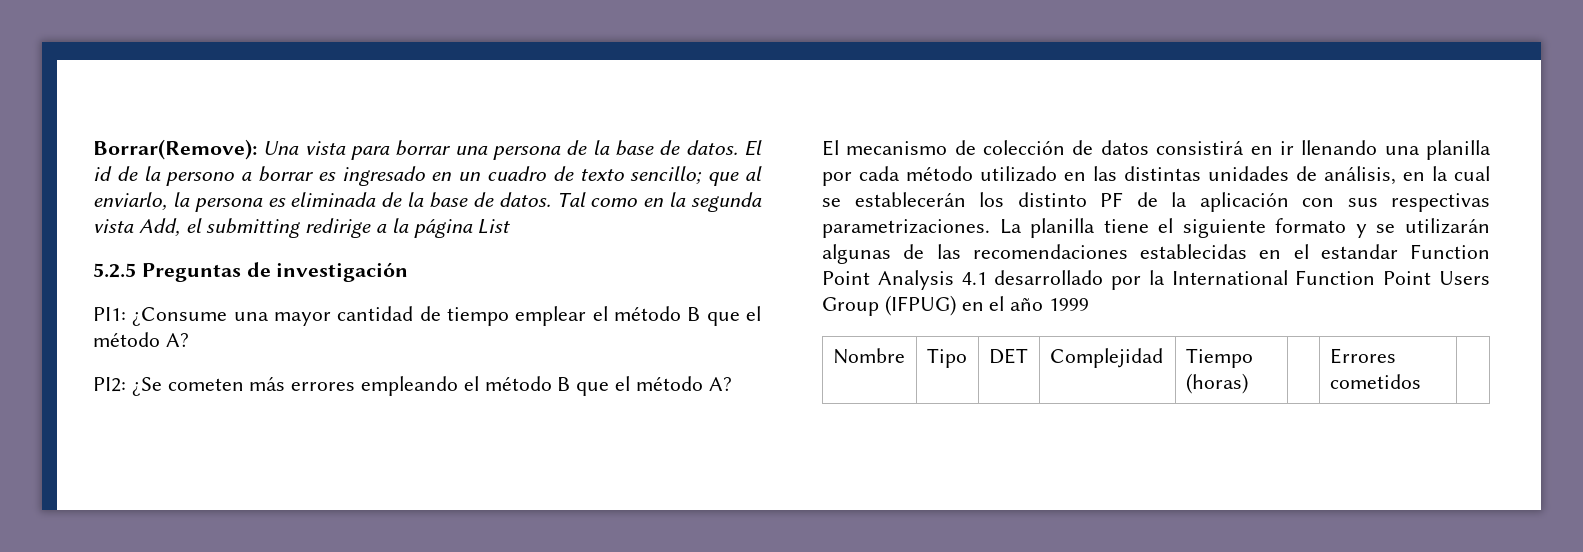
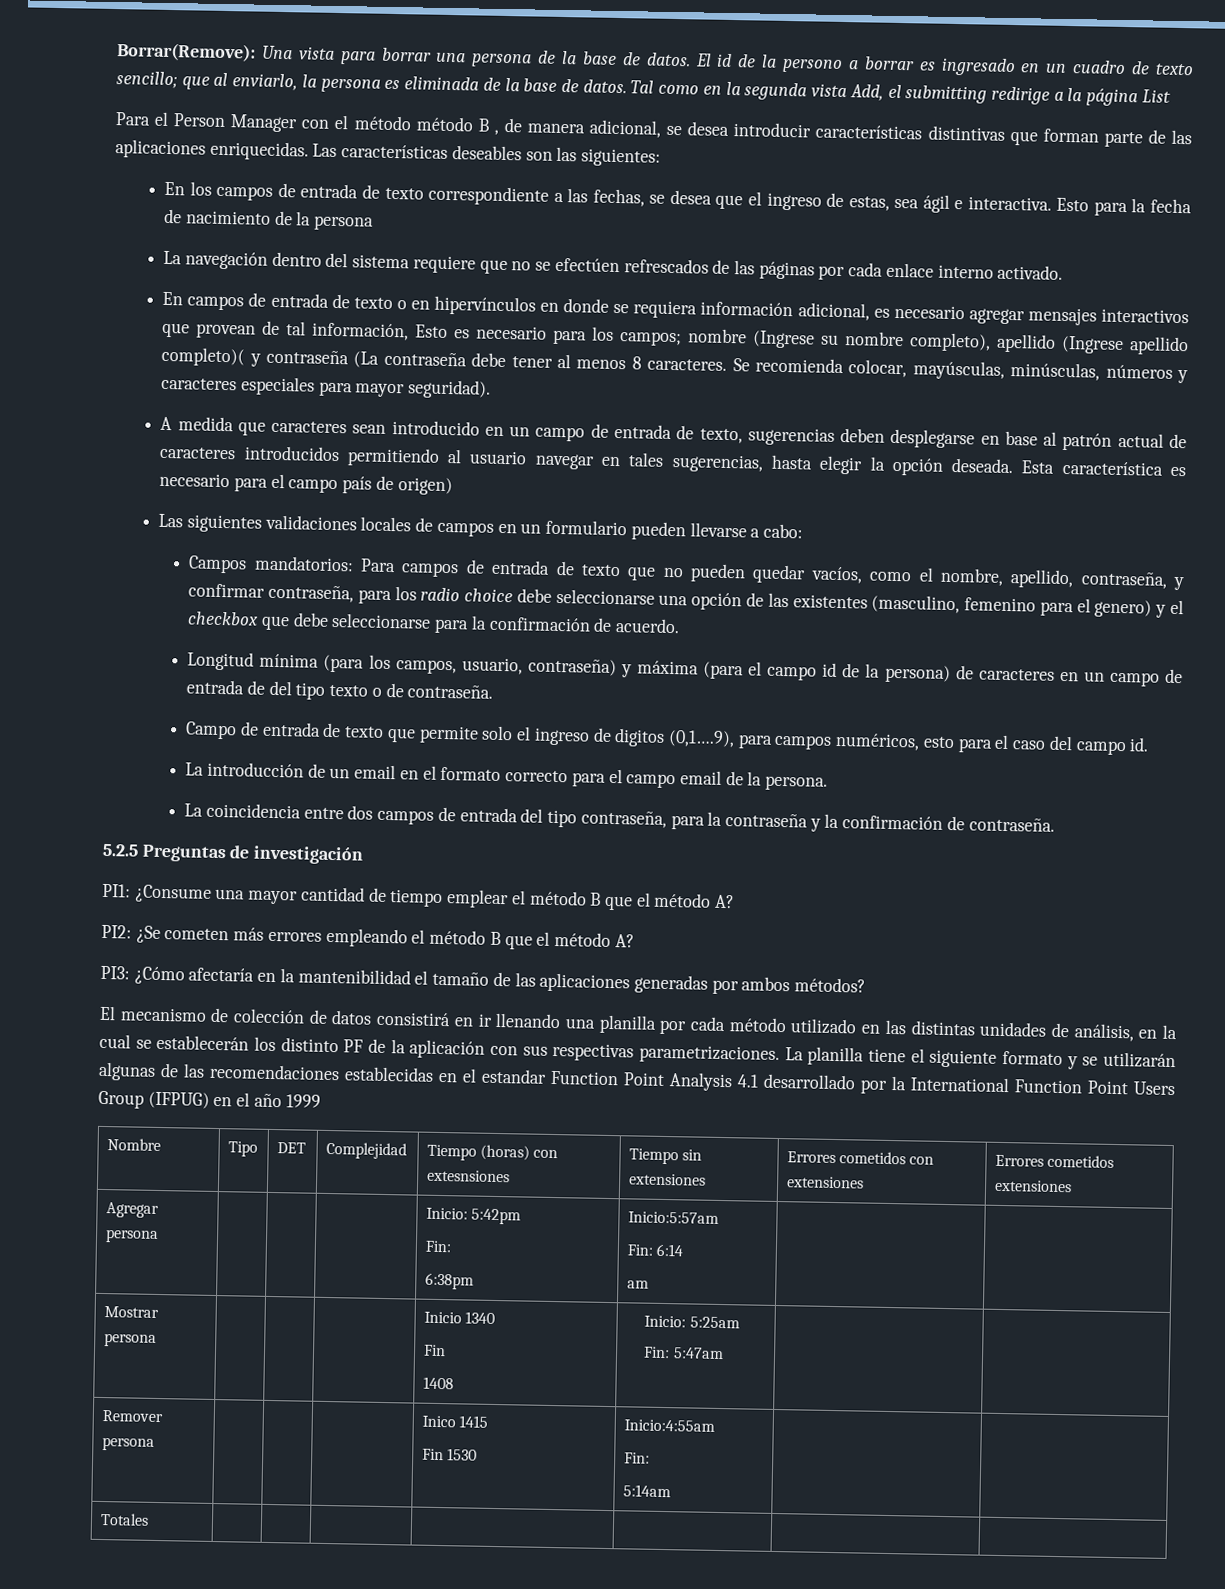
+ Para el Person Manager con el método método B , de manera adicional, se desea introducir características distintivas que forman parte de las aplicaciones enriquecidas. Las características deseables son las siguientes:
+ En los campos de entrada de texto correspondiente a las fechas, se desea que el ingreso de estas, sea ágil e interactiva. Esto para la fecha de nacimiento de la persona
+ La navegación dentro del sistema requiere que no se efectúen refrescados de las páginas por cada enlace interno activado.
+ En campos de entrada de texto o en hipervínculos en donde se requiera información adicional, es necesario agregar mensajes interactivos que provean de tal información, Esto es necesario para los campos; nombre (Ingrese su nombre completo), apellido (Ingrese apellido completo)( y contraseña (La contraseña debe tener al menos 8 caracteres. Se recomienda colocar, mayúsculas, minúsculas, números y caracteres especiales para mayor seguridad).
+ A medida que caracteres sean introducido en un campo de entrada de texto, sugerencias deben desplegarse en base al patrón actual de caracteres introducidos permitiendo al usuario navegar en tales sugerencias, hasta elegir la opción deseada. Esta característica es necesario para el campo país de origen)
+ Las siguientes validaciones locales de campos en un formulario pueden llevarse a cabo:
+ Campos mandatorios: Para campos de entrada de texto que no pueden quedar vacíos, como el nombre, apellido, contraseña, y confirmar contraseña, para los radio choice debe seleccionarse una opción de las existentes (masculino, femenino para el genero) y el checkbox que debe seleccionarse para la confirmación de acuerdo.
+ Longitud mínima (para los campos, usuario, contraseña) y máxima (para el campo id de la persona) de caracteres en un campo de entrada de del tipo texto o de contraseña.
+ Campo de entrada de texto que permite solo el ingreso de digitos (0,1….9), para campos numéricos, esto para el caso del campo id.
+ La introducción de un email en el formato correcto para el campo email de la persona.
+ La coincidencia entre dos campos de entrada del tipo contraseña, para la contraseña y la confirmación de contraseña.
+ PI3: ¿Cómo afectaría en la mantenibilidad el tamaño de las aplicaciones generadas por ambos métodos?
- Nombre | Tipo | DET | Complejidad | Tiempo (horas) | | Errores cometidos |
+ Nombre | Tipo | DET | Complejidad | Tiempo (horas) con extesnsiones | Tiempo sin extensiones | Errores cometidos con extensiones | Errores cometidos extensiones
+ Agregar persona | | | | Inicio: 5:42pm
+ Fin:
+ 6:38pm | Inicio:5:57am
+ Fin: 6:14
+ am | |
+ Mostrar persona | | | | Inicio 1340
+ Fin
+ 1408 | Inicio: 5:25am
+ Fin: 5:47am | |
+ Remover persona | | | | Inico 1415
+ Fin 1530 | Inicio:4:55am
+ Fin:
+ 5:14am | |
+ Totales | | | | | | |

